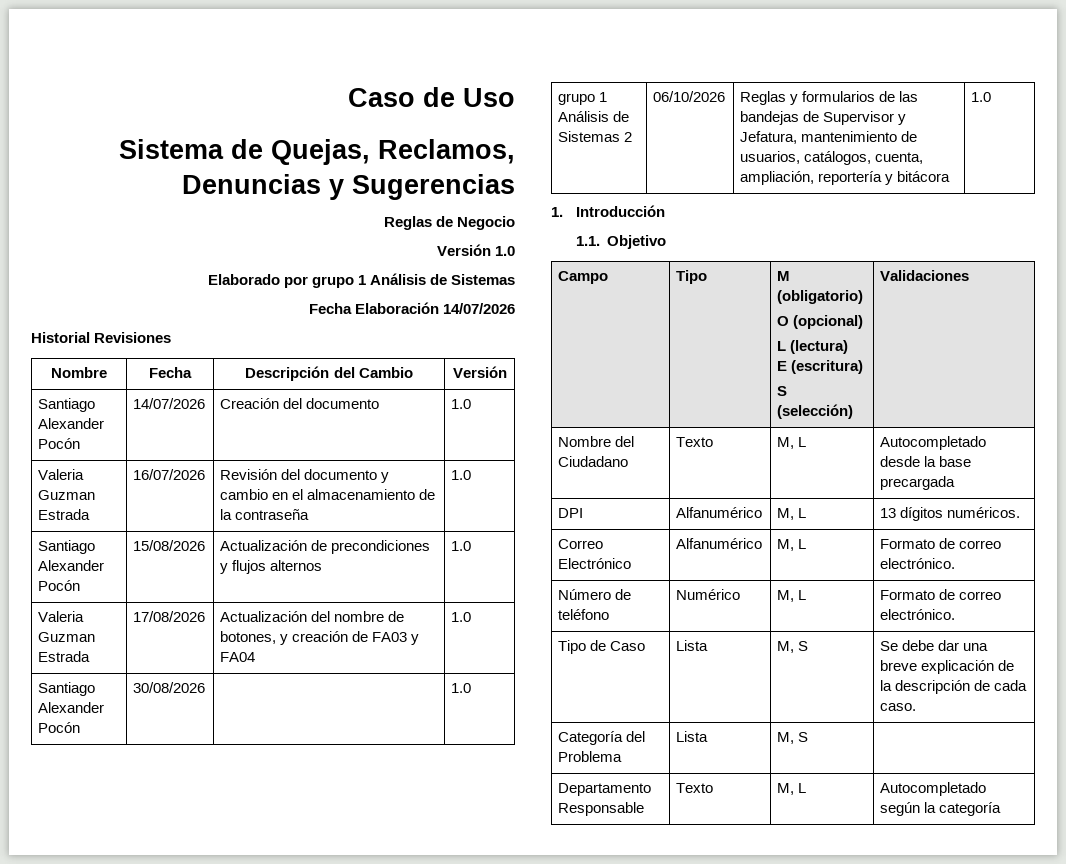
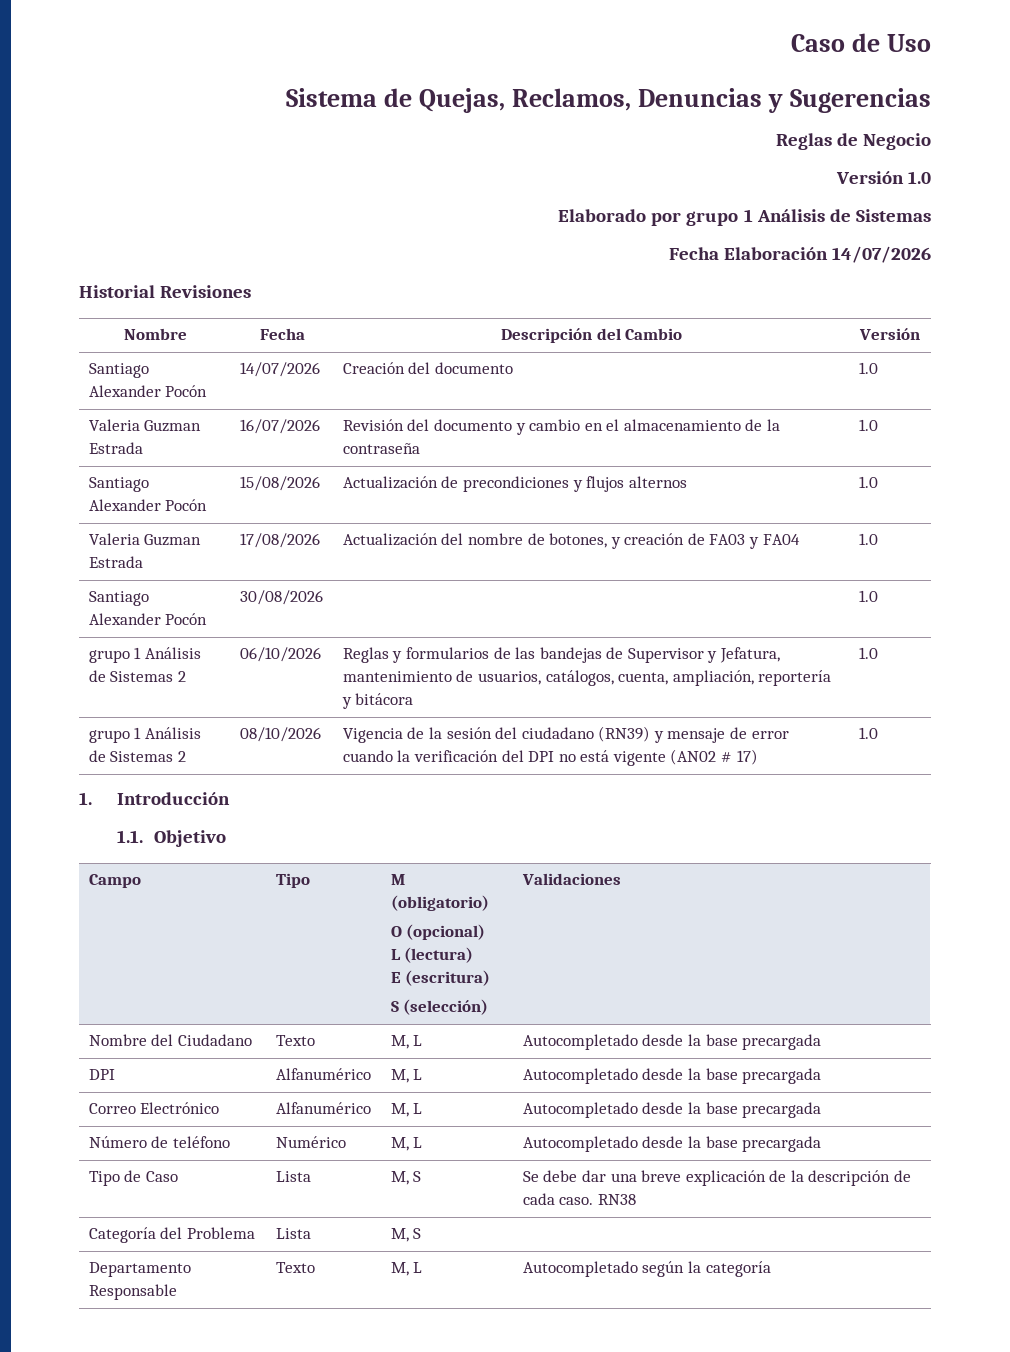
+ grupo 1 Análisis de Sistemas 2 | 08/10/2026 | Vigencia de la sesión del ciudadano (RN39) y mensaje de error cuando la verificación del DPI no está vigente (AN02 # 17) | 1.0
- DPI | Alfanumérico | M, L | 13 dígitos numéricos.
+ DPI | Alfanumérico | M, L | Autocompletado desde la base precargada
- Correo Electrónico | Alfanumérico | M, L | Formato de correo electrónico.
+ Correo Electrónico | Alfanumérico | M, L | Autocompletado desde la base precargada
- Número de teléfono | Numérico | M, L | Formato de correo electrónico.
+ Número de teléfono | Numérico | M, L | Autocompletado desde la base precargada
- Tipo de Caso | Lista | M, S | Se debe dar una breve explicación de la descripción de cada caso.
+ Tipo de Caso | Lista | M, S | Se debe dar una breve explicación de la descripción de cada caso. RN38

